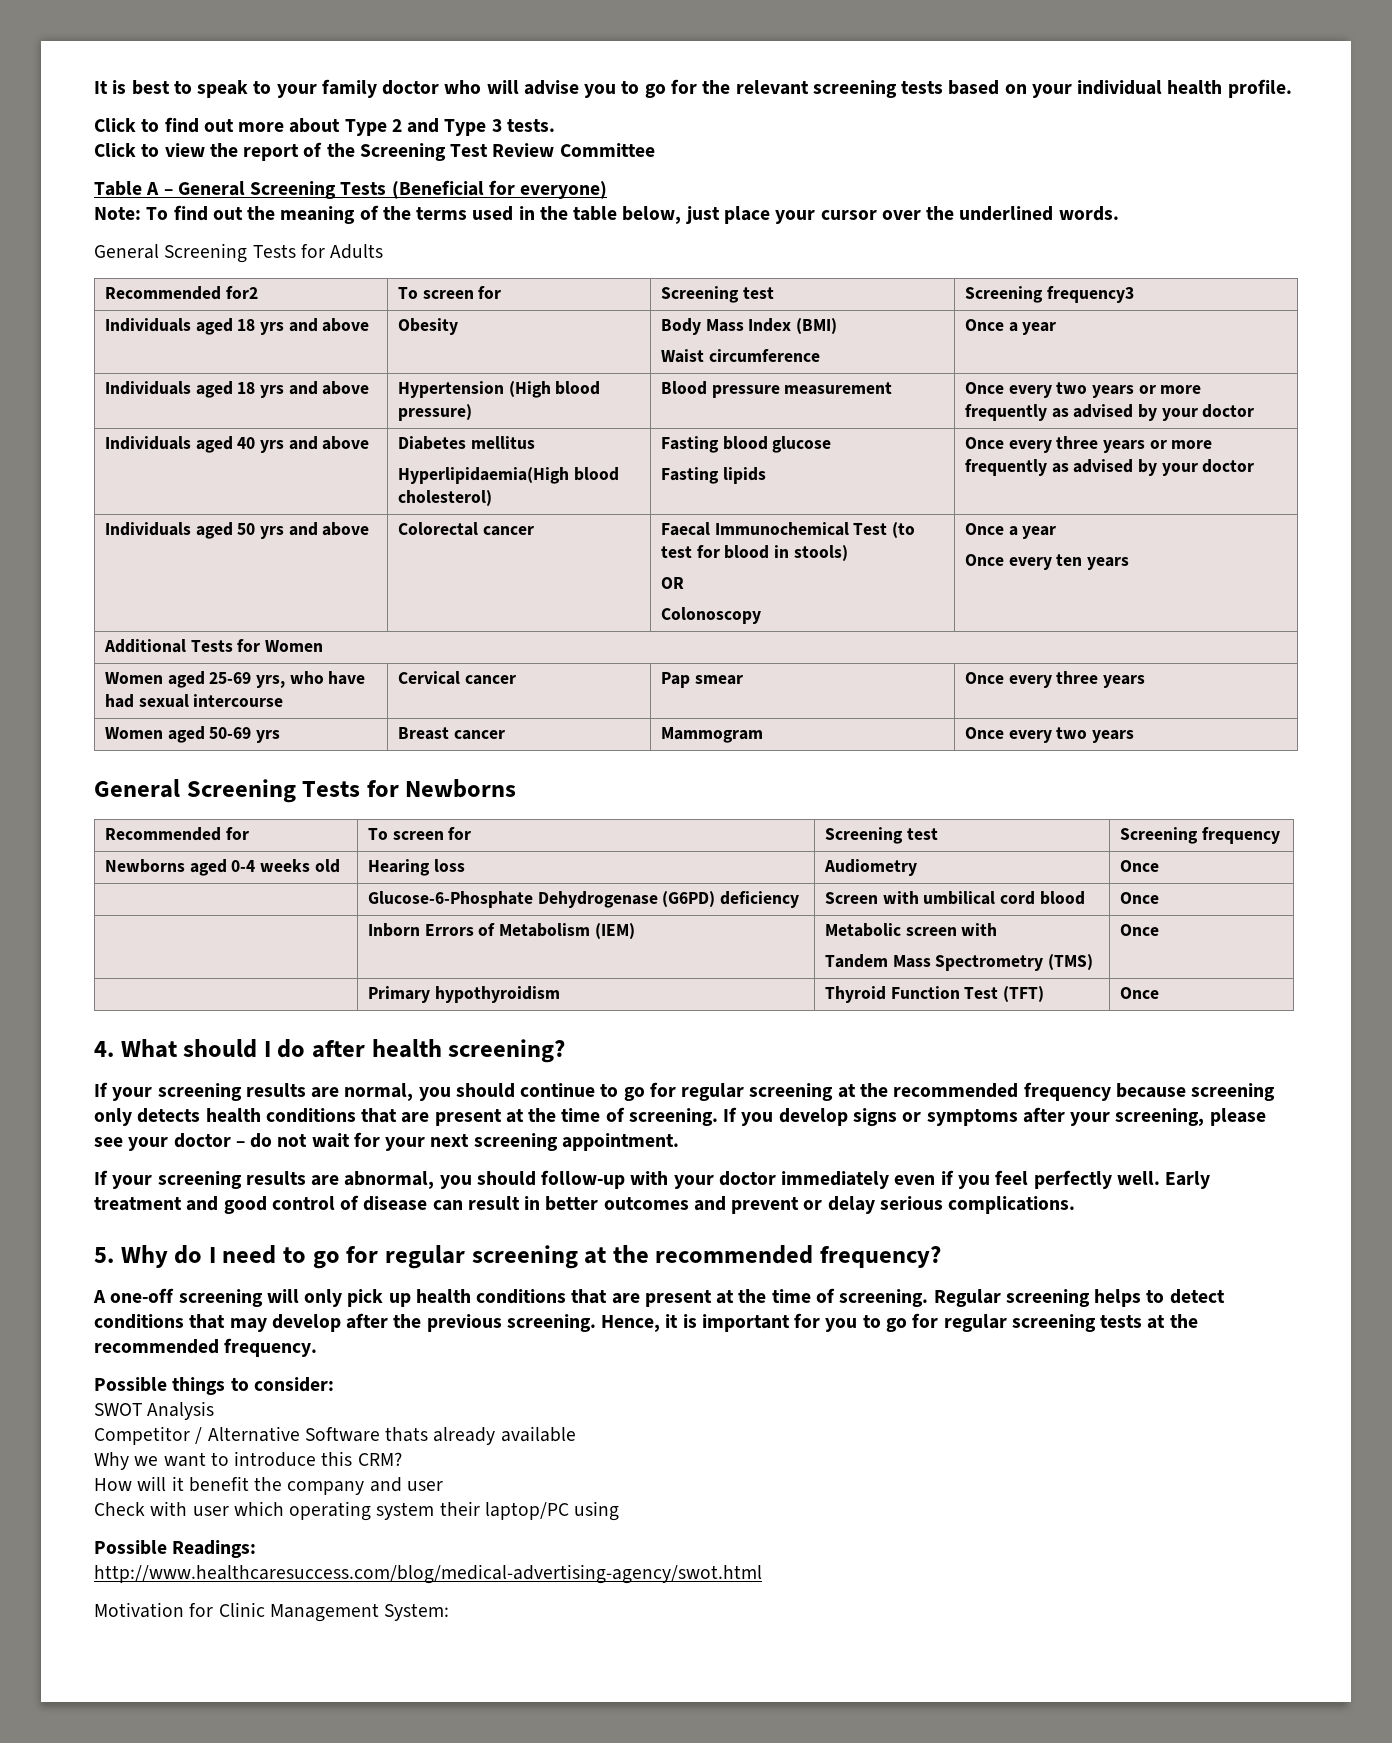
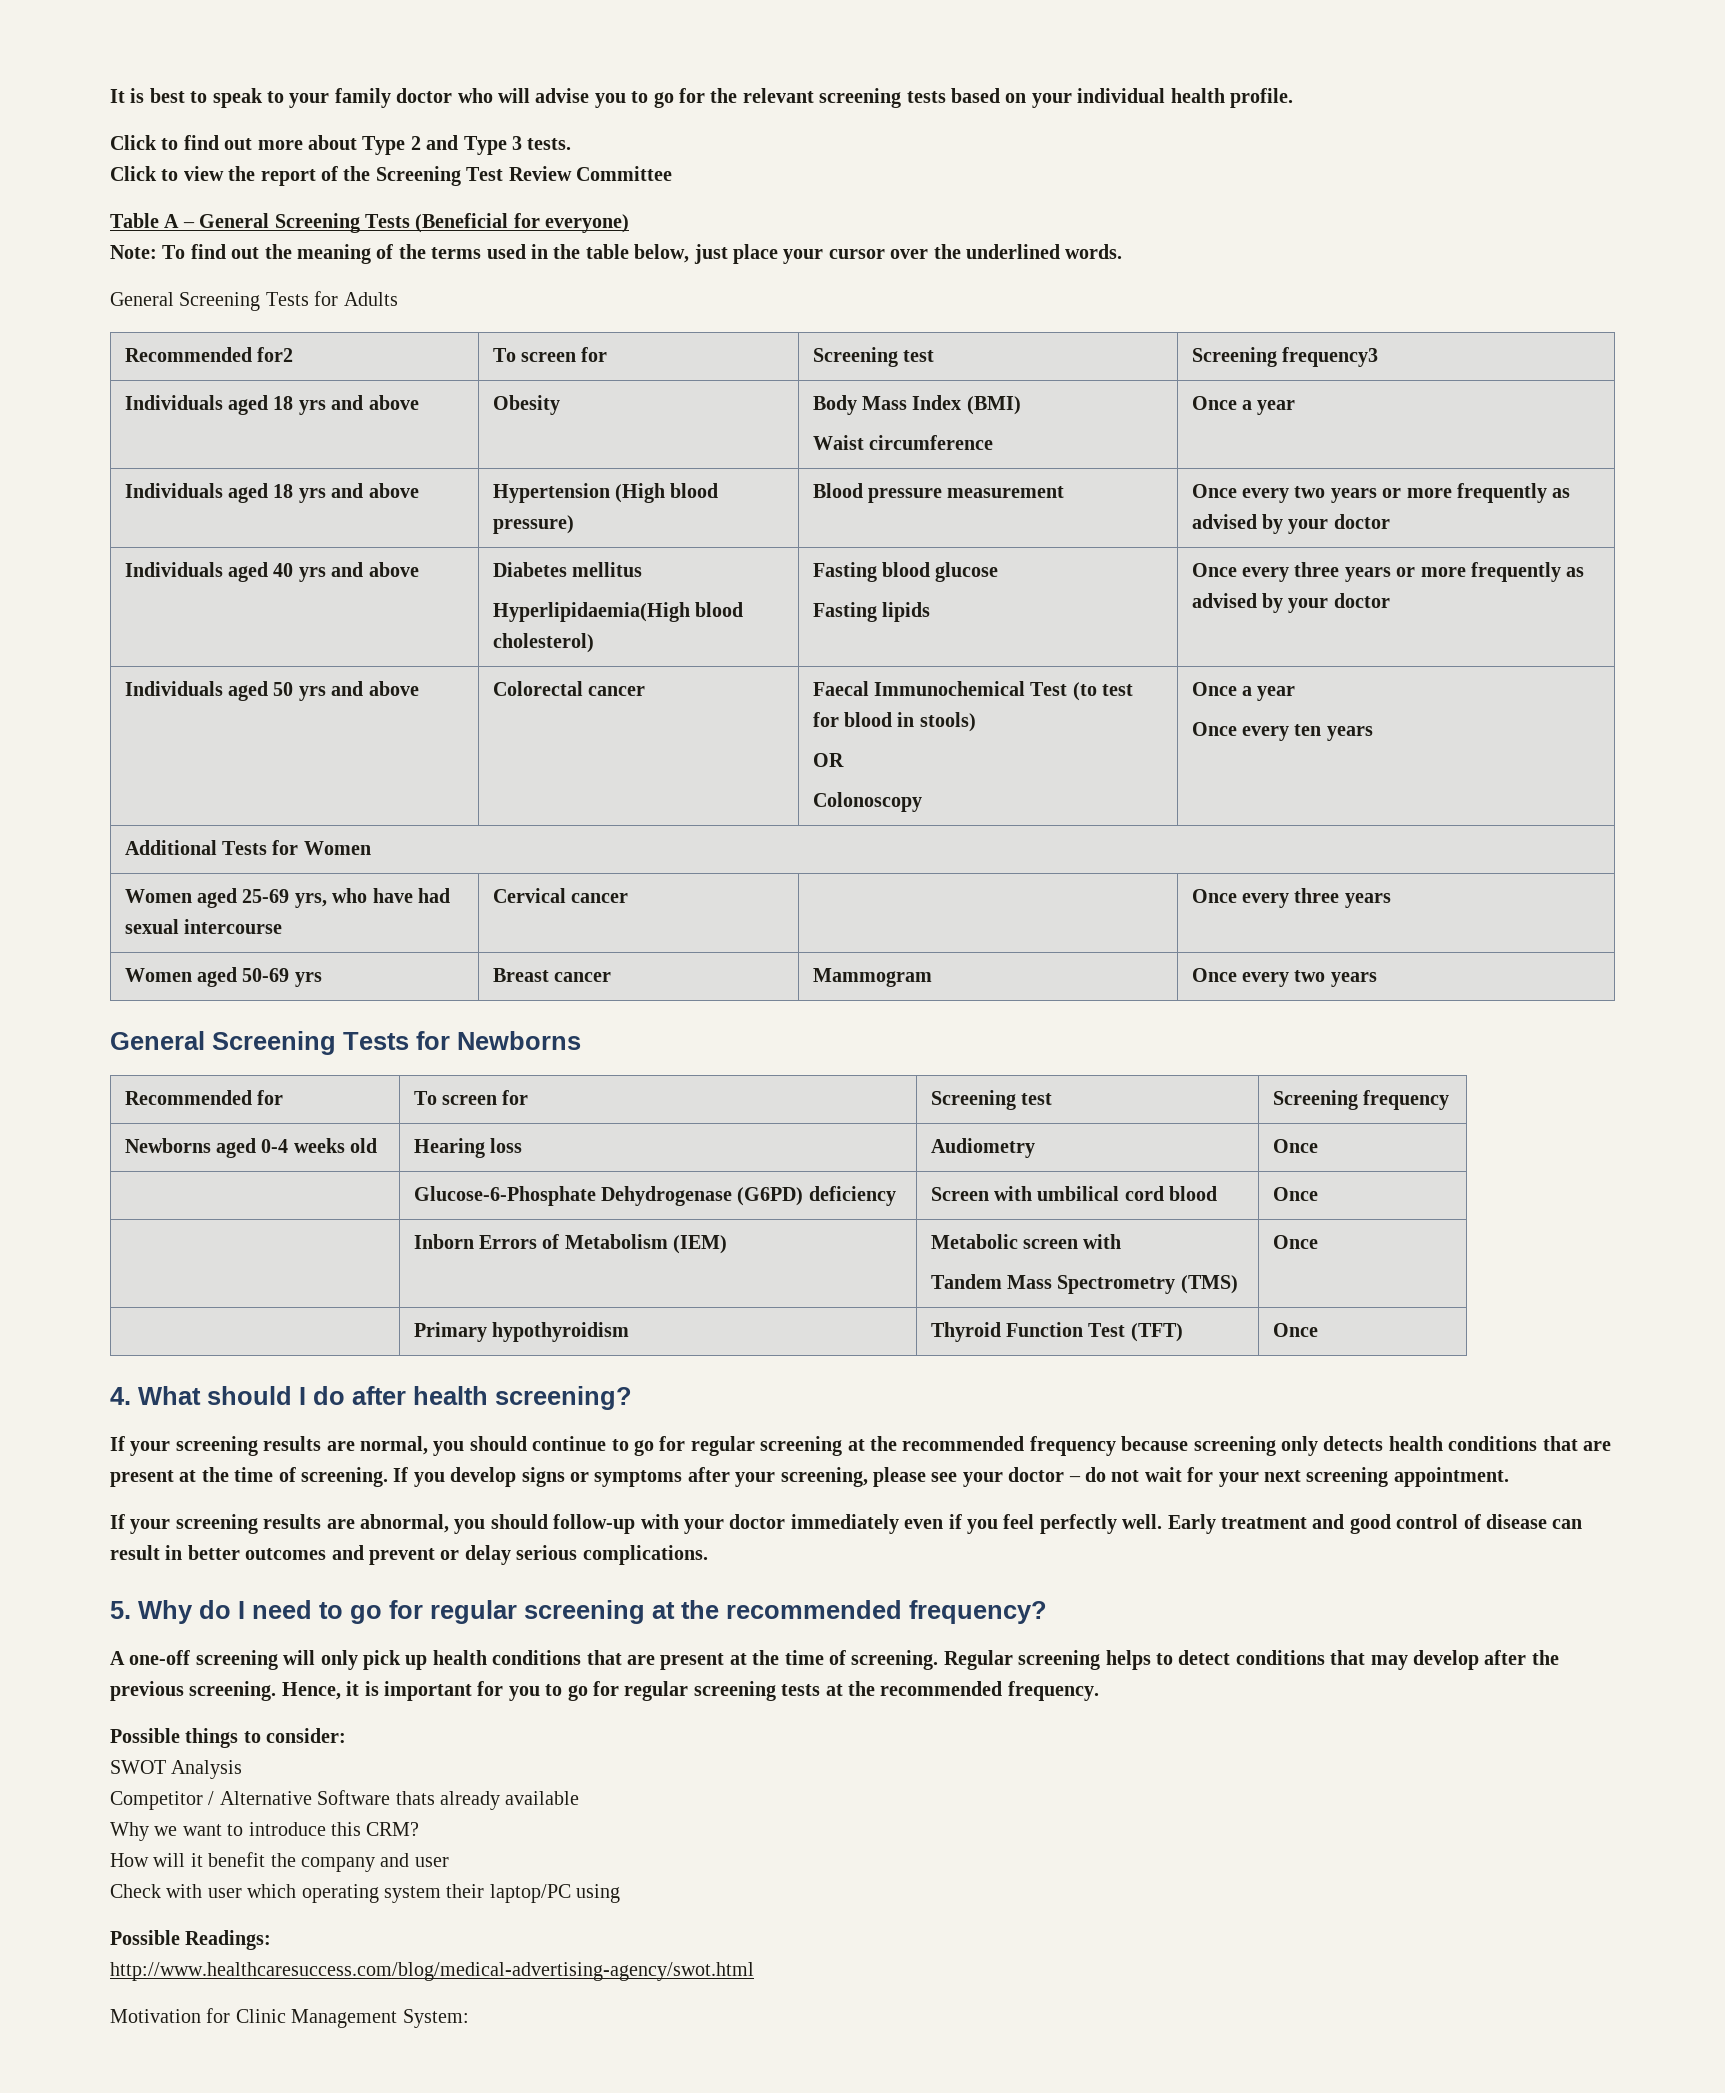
- Women aged 25-69 yrs, who have had sexual intercourse | Cervical cancer | Pap smear | Once every three years
+ Women aged 25-69 yrs, who have had sexual intercourse | Cervical cancer | | Once every three years

